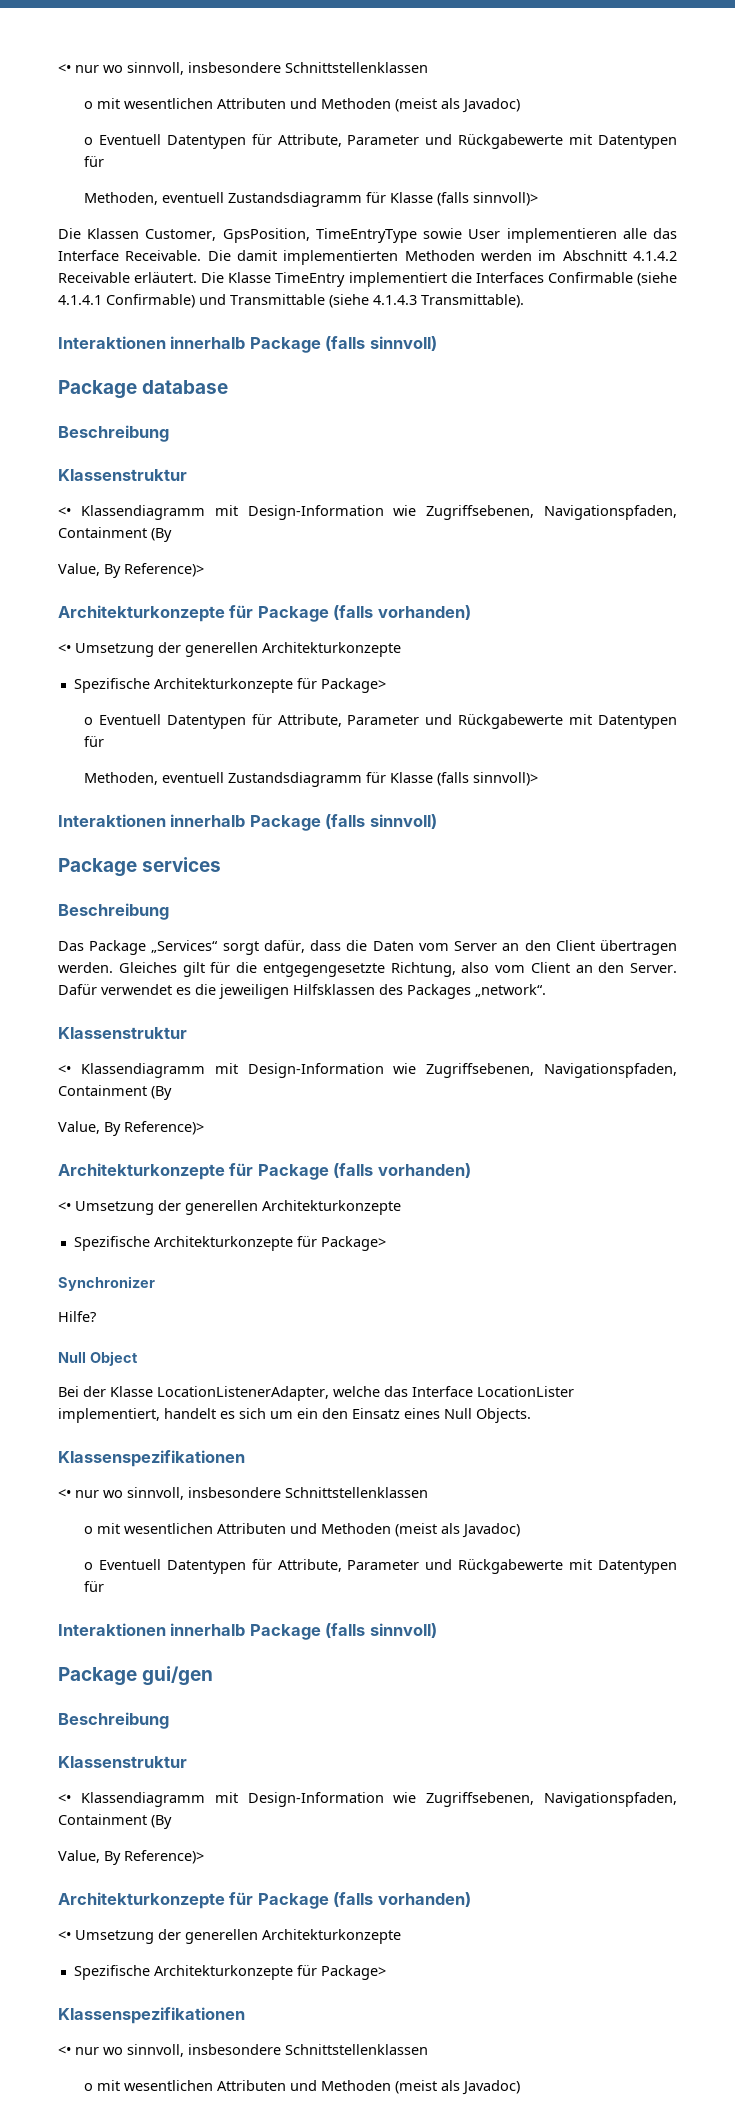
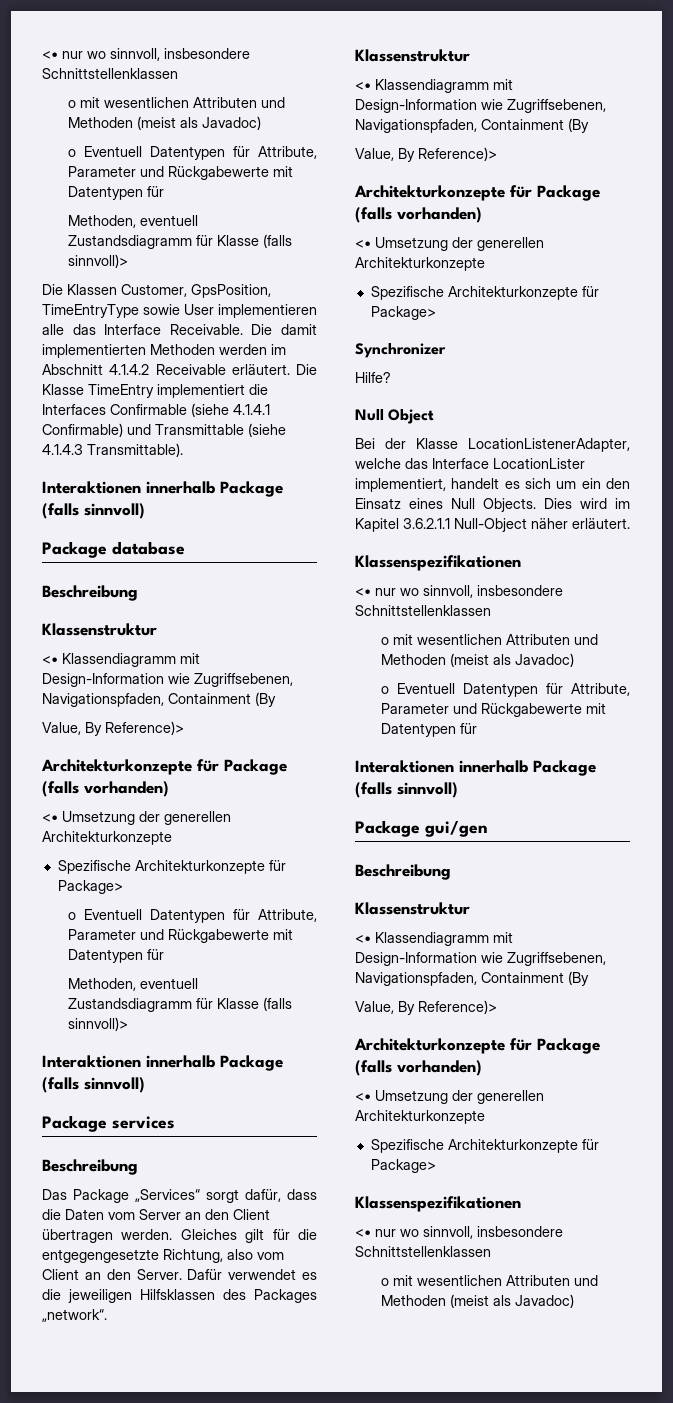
+ Dies wird im Kapitel 3.6.2.1.1 Null-Object näher erläutert.

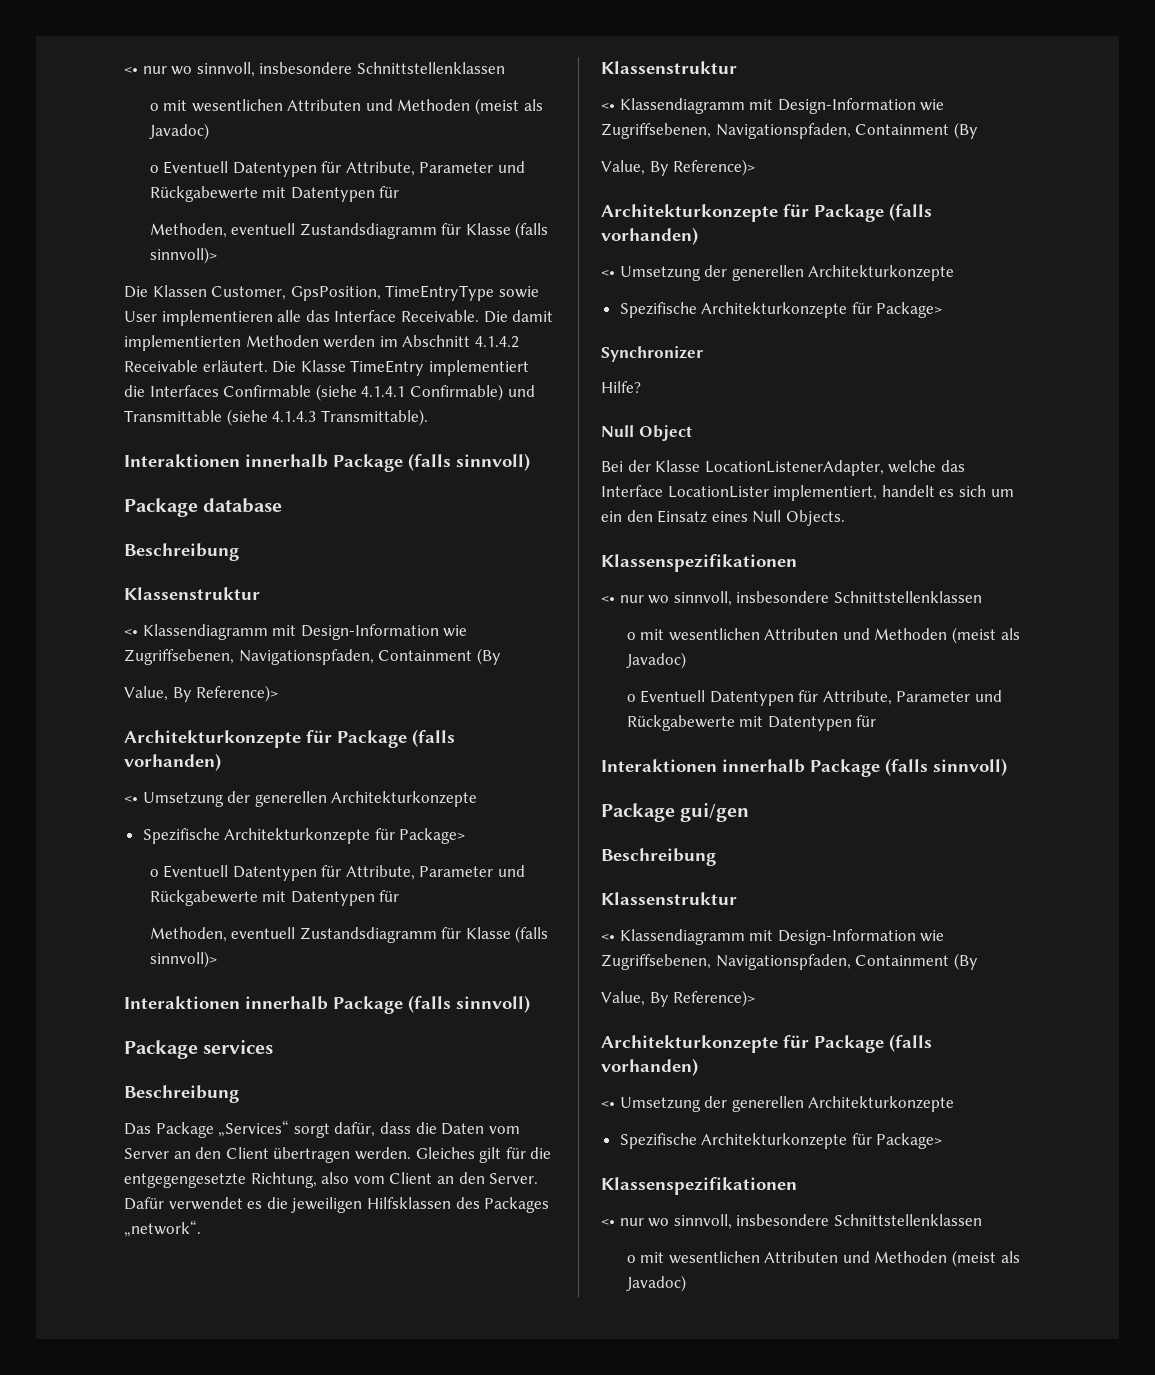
- Dies wird im Kapitel 3.6.2.1.1 Null-Object näher erläutert.

